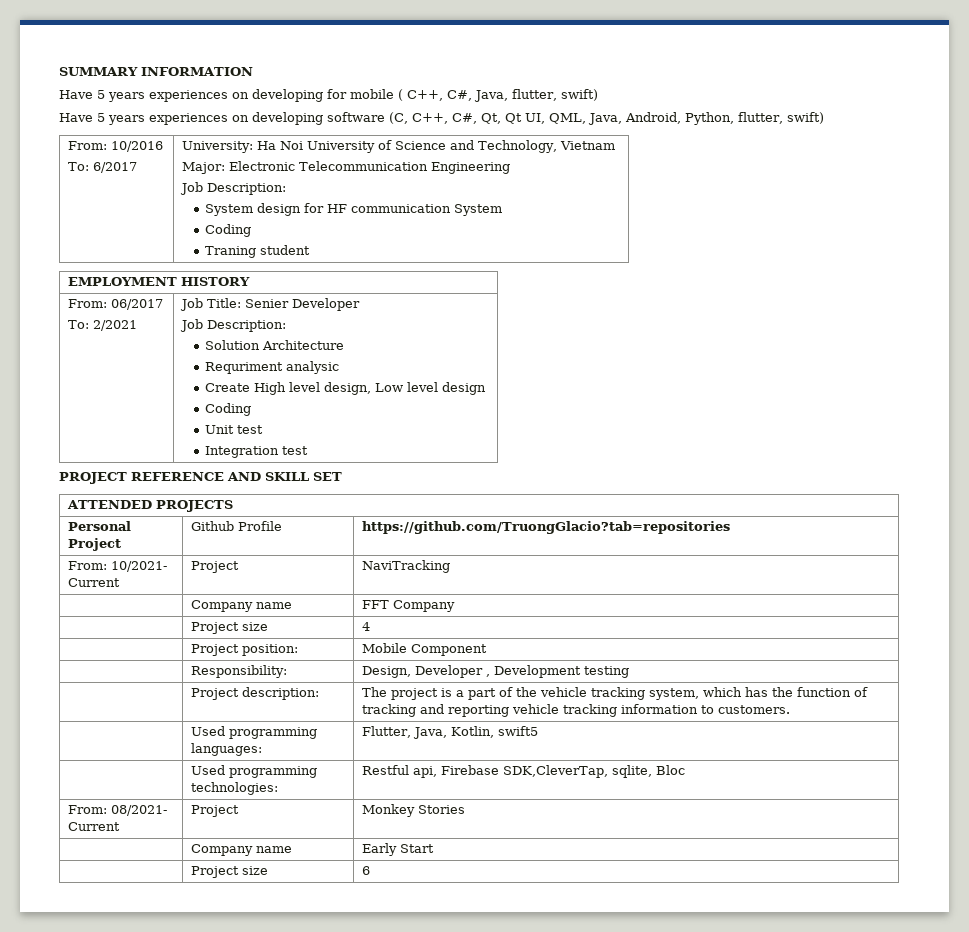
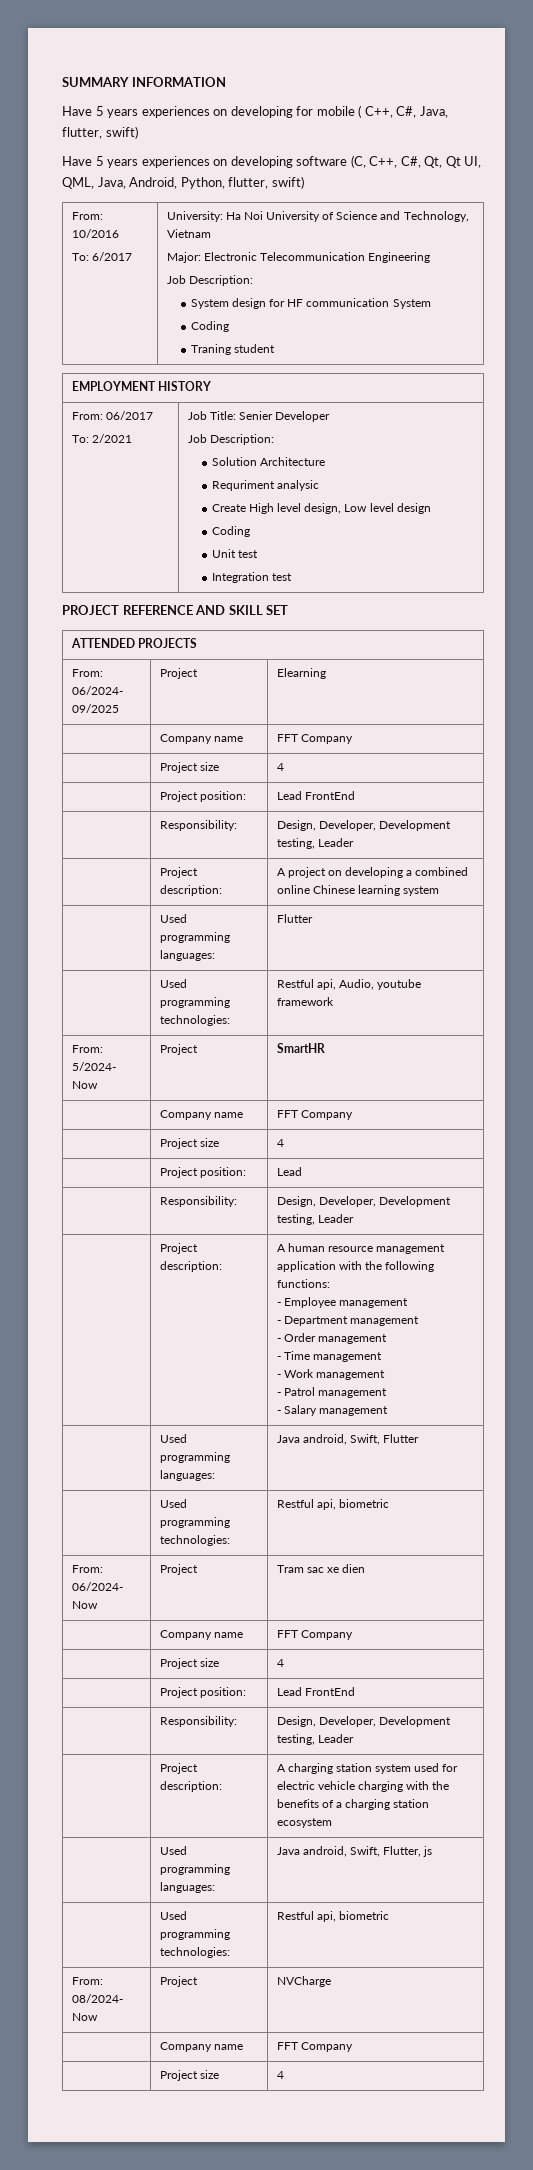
- Personal Project | Github Profile | https://github.com/TruongGlacio?tab=repositories
- From: 10/2021- Current | Project | NaviTracking
+ From: 06/2024- 09/2025 | Project | Elearning
  | Company name | FFT Company
  | Project size | 4
- | Project position: | Mobile Component
- | Responsibility: | Design, Developer , Development testing
- | Project description: | The project is a part of the vehicle tracking system, which has the function of tracking and reporting vehicle tracking information to customers.
- | Used programming languages: | Flutter, Java, Kotlin, swift5
- | Used programming technologies: | Restful api, Firebase SDK,CleverTap, sqlite, Bloc
- From: 08/2021- Current | Project | Monkey Stories
- | Company name | Early Start
- | Project size | 6
+ | Project position: | Lead FrontEnd
+ | Responsibility: | Design, Developer, Development testing, Leader
+ | Project description: | A project on developing a combined online Chinese learning system
+ | Used programming languages: | Flutter
+ | Used programming technologies: | Restful api, Audio, youtube framework
+ From: 5/2024- Now | Project | SmartHR
+ | Company name | FFT Company
+ | Project size | 4
+ | Project position: | Lead
+ | Responsibility: | Design, Developer, Development testing, Leader
+ | Project description: | A human resource management application with the following functions:
+ - Employee management
+ - Department management
+ - Order management
+ - Time management
+ - Work management
+ - Patrol management
+ - Salary management
+ | Used programming languages: | Java android, Swift, Flutter
+ | Used programming technologies: | Restful api, biometric
+ From: 06/2024- Now | Project | Tram sac xe dien
+ | Company name | FFT Company
+ | Project size | 4
+ | Project position: | Lead FrontEnd
+ | Responsibility: | Design, Developer, Development testing, Leader
+ | Project description: | A charging station system used for electric vehicle charging with the benefits of a charging station ecosystem
+ | Used programming languages: | Java android, Swift, Flutter, js
+ | Used programming technologies: | Restful api, biometric
+ From: 08/2024- Now | Project | NVCharge
+ | Company name | FFT Company
+ | Project size | 4

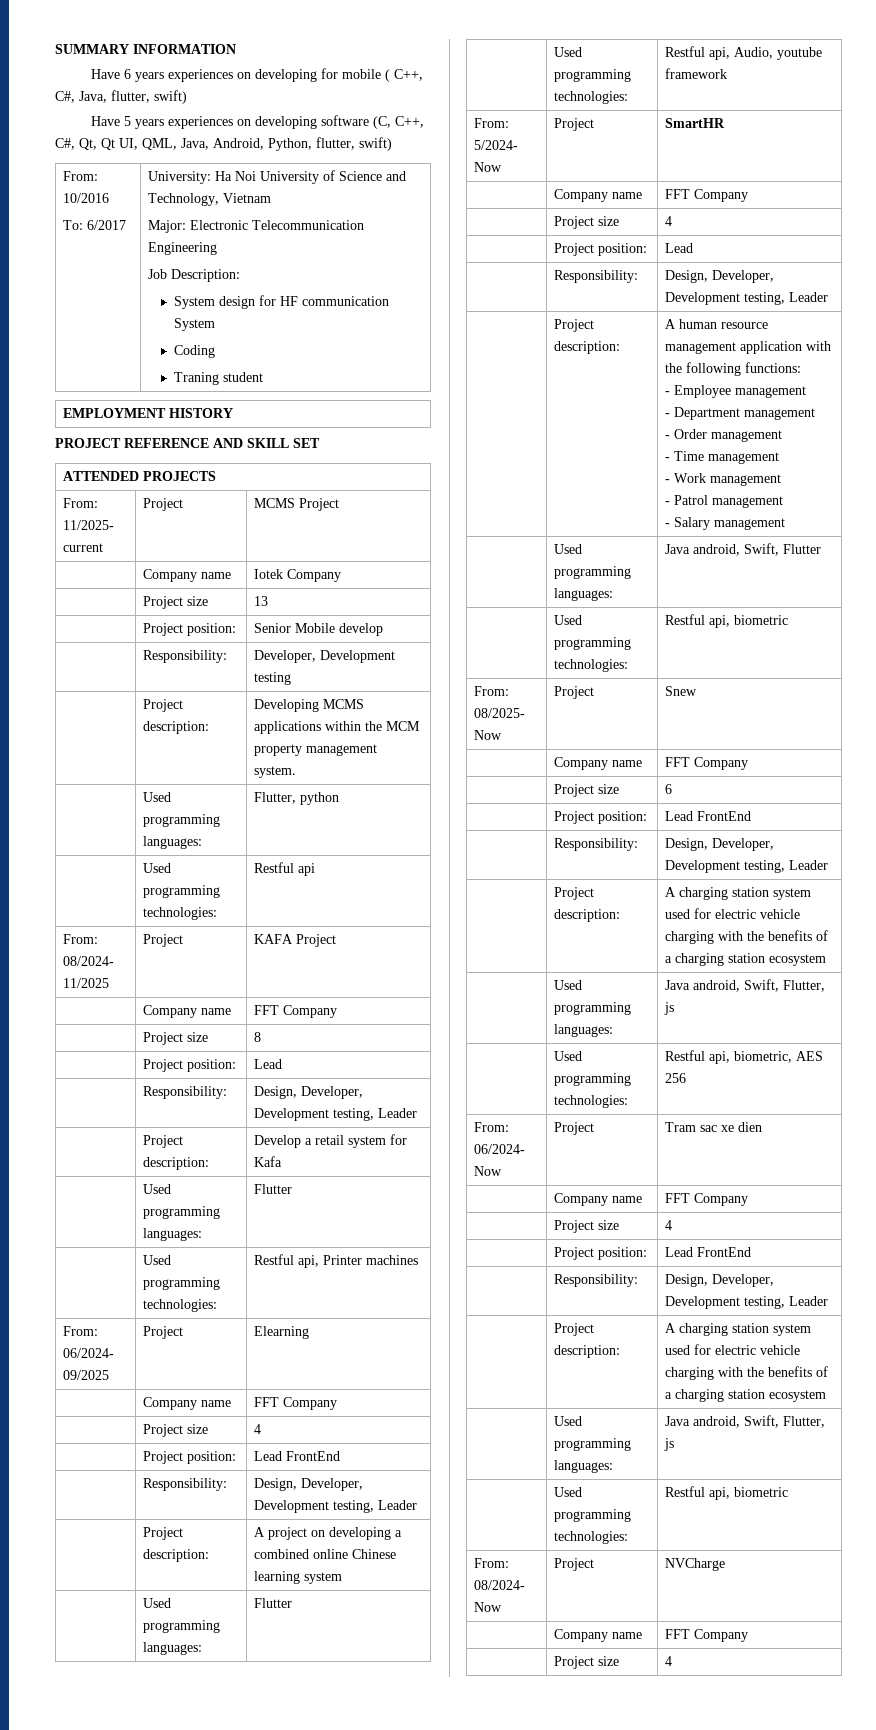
- Have 5 years experiences on developing for mobile ( C++, C#, Java, flutter, swift)
+ Have 6 years experiences on developing for mobile ( C++, C#, Java, flutter, swift)
- From: 06/2017
- To: 2/2021 | Job Title: Senier Developer
- Job Description:
- Solution Architecture
- Requriment analysic
- Create High level design, Low level design
- Coding
- Unit test
- Integration test
+ From: 11/2025- current | Project | MCMS Project
+ | Company name | Iotek Company
+ | Project size | 13
+ | Project position: | Senior Mobile develop
+ | Responsibility: | Developer, Development testing
+ | Project description: | Developing MCMS applications within the MCM property management system.
+ | Used programming languages: | Flutter, python
+ | Used programming technologies: | Restful api
+ From: 08/2024- 11/2025 | Project | KAFA Project
+ | Company name | FFT Company
+ | Project size | 8
+ | Project position: | Lead
+ | Responsibility: | Design, Developer, Development testing, Leader
+ | Project description: | Develop a retail system for Kafa
+ | Used programming languages: | Flutter
+ | Used programming technologies: | Restful api, Printer machines
+ From: 08/2025- Now | Project | Snew
+ | Company name | FFT Company
+ | Project size | 6
+ | Project position: | Lead FrontEnd
+ | Responsibility: | Design, Developer, Development testing, Leader
+ | Project description: | A charging station system used for electric vehicle charging with the benefits of a charging station ecosystem
+ | Used programming languages: | Java android, Swift, Flutter, js
+ | Used programming technologies: | Restful api, biometric, AES 256

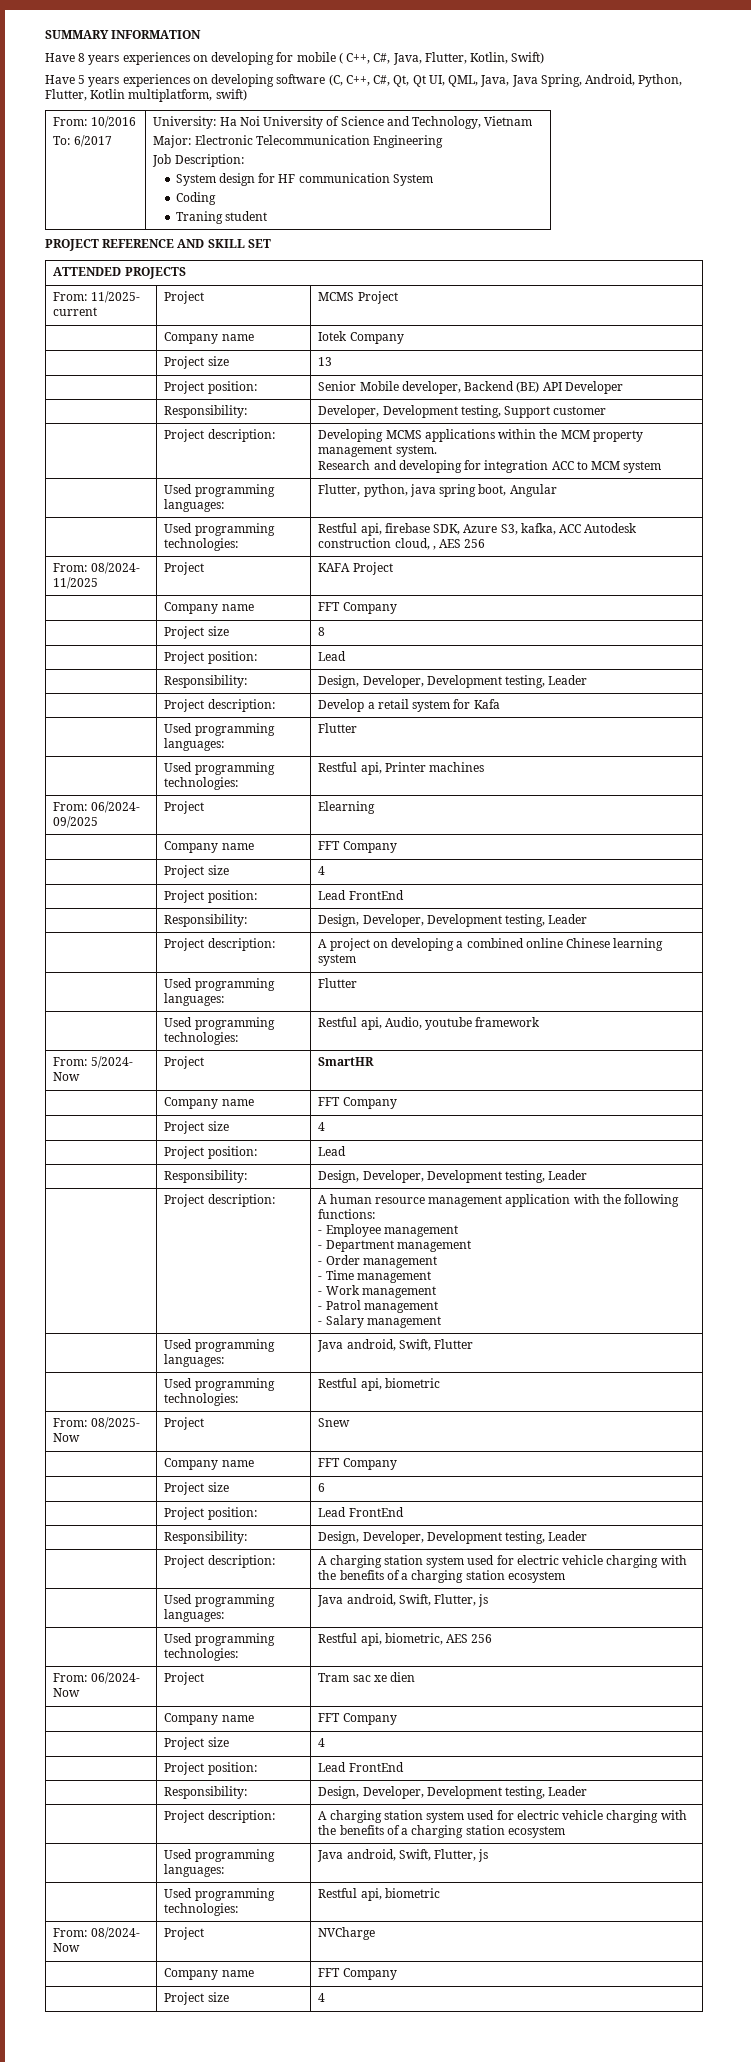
- Have 6 years experiences on developing for mobile ( C++, C#, Java, flutter, swift)
+ Have 8 years experiences on developing for mobile ( C++, C#, Java, Flutter, Kotlin, Swift)
- Have 5 years experiences on developing software (C, C++, C#, Qt, Qt UI, QML, Java, Android, Python, flutter, swift)
+ Have 5 years experiences on developing software (C, C++, C#, Qt, Qt UI, QML, Java, Java Spring, Android, Python, Flutter, Kotlin multiplatform, swift)
- EMPLOYMENT HISTORY
- | Project position: | Senior Mobile develop
+ | Project position: | Senior Mobile developer, Backend (BE) API Developer
- | Responsibility: | Developer, Development testing
+ | Responsibility: | Developer, Development testing, Support customer
  | Project description: | Developing MCMS applications within the MCM property management system.
+ Research and developing for integration ACC to MCM system
- | Used programming languages: | Flutter, python
- | Used programming technologies: | Restful api
+ | Used programming languages: | Flutter, python, java spring boot, Angular
+ | Used programming technologies: | Restful api, firebase SDK, Azure S3, kafka, ACC Autodesk construction cloud, , AES 256

